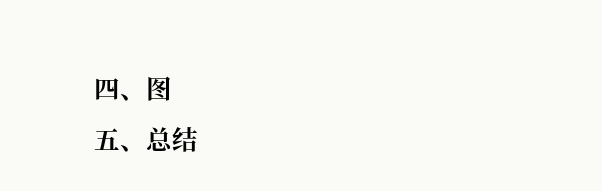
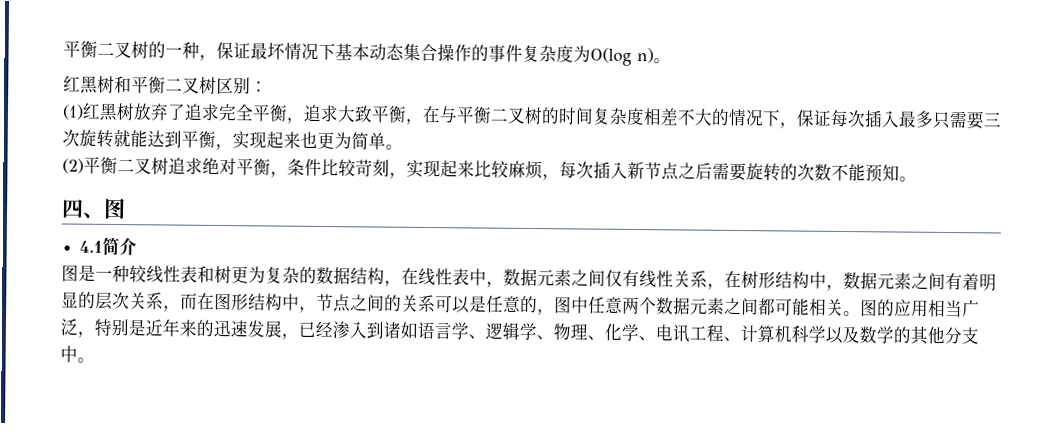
+ 平衡二叉树的一种，保证最坏情况下基本动态集合操作的事件复杂度为O(log n)。
+ 红黑树和平衡二叉树区别：
+ (1)红黑树放弃了追求完全平衡，追求大致平衡，在与平衡二叉树的时间复杂度相差不大的情况下，保证每次插入最多只需要三次旋转就能达到平衡，实现起来也更为简单。
+ (2)平衡二叉树追求绝对平衡，条件比较苛刻，实现起来比较麻烦，每次插入新节点之后需要旋转的次数不能预知。
  四、图
- 五、总结
+ 4.1简介
+ 图是一种较线性表和树更为复杂的数据结构，在线性表中，数据元素之间仅有线性关系，在树形结构中，数据元素之间有着明显的层次关系，而在图形结构中，节点之间的关系可以是任意的，图中任意两个数据元素之间都可能相关。图的应用相当广泛，特别是近年来的迅速发展，已经渗入到诸如语言学、逻辑学、物理、化学、电讯工程、计算机科学以及数学的其他分支中。

